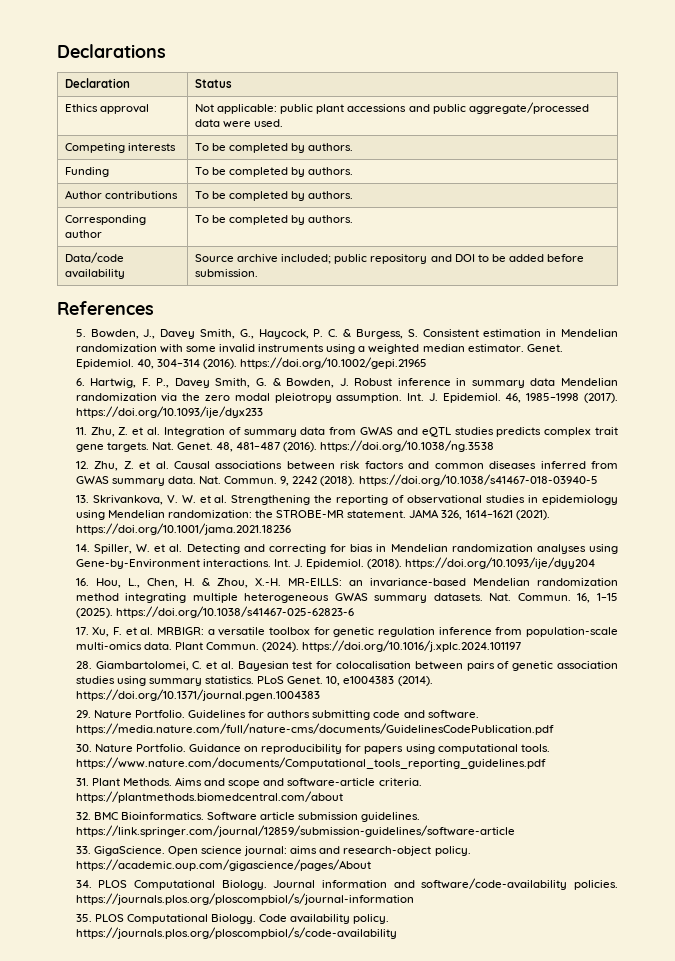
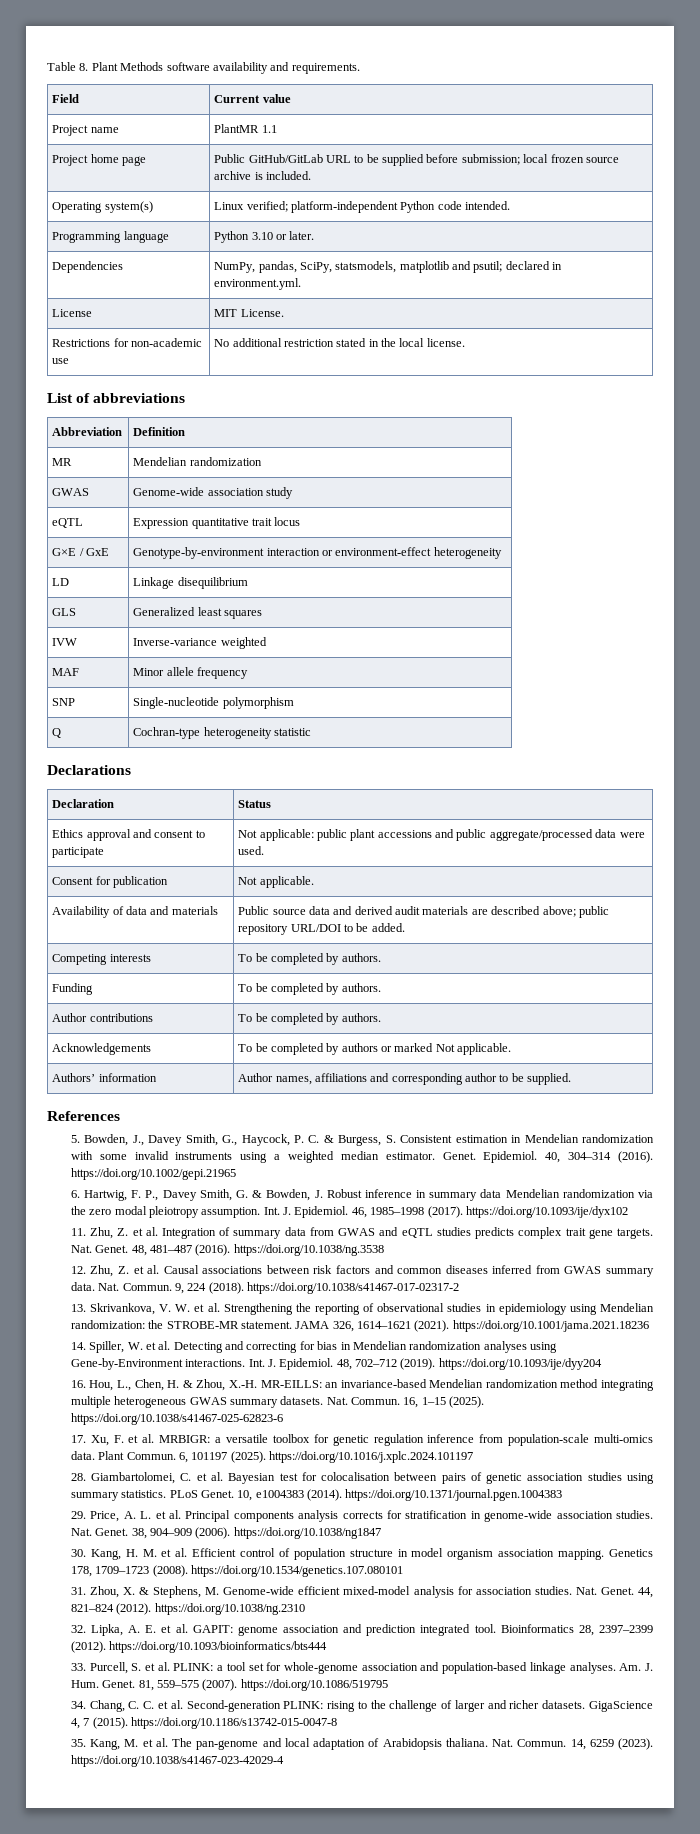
+ Table 8. Plant Methods software availability and requirements.
+ Field | Current value
+ Project name | PlantMR 1.1
+ Project home page | Public GitHub/GitLab URL to be supplied before submission; local frozen source archive is included.
+ Operating system(s) | Linux verified; platform-independent Python code intended.
+ Programming language | Python 3.10 or later.
+ Dependencies | NumPy, pandas, SciPy, statsmodels, matplotlib and psutil; declared in environment.yml.
+ License | MIT License.
+ Restrictions for non-academic use | No additional restriction stated in the local license.
+ List of abbreviations
+ Abbreviation | Definition
+ MR | Mendelian randomization
+ GWAS | Genome-wide association study
+ eQTL | Expression quantitative trait locus
+ G×E / GxE | Genotype-by-environment interaction or environment-effect heterogeneity
+ LD | Linkage disequilibrium
+ GLS | Generalized least squares
+ IVW | Inverse-variance weighted
+ MAF | Minor allele frequency
+ SNP | Single-nucleotide polymorphism
+ Q | Cochran-type heterogeneity statistic
- Ethics approval | Not applicable: public plant accessions and public aggregate/processed data were used.
+ Ethics approval and consent to participate | Not applicable: public plant accessions and public aggregate/processed data were used.
+ Consent for publication | Not applicable.
+ Availability of data and materials | Public source data and derived audit materials are described above; public repository URL/DOI to be added.
- Corresponding author | To be completed by authors.
- Data/code availability | Source archive included; public repository and DOI to be added before submission.
+ Acknowledgements | To be completed by authors or marked Not applicable.
+ Authors’ information | Author names, affiliations and corresponding author to be supplied.
- 46, 1985–1998 (2017). https://doi.org/10.1093/ije/dyx233
+ 46, 1985–1998 (2017). https://doi.org/10.1093/ije/dyx102
- 9, 2242 (2018). https://doi.org/10.1038/s41467-018-03940-5
+ 9, 224 (2018). https://doi.org/10.1038/s41467-017-02317-2
- (2018). https://doi.org/10.1093/ije/dyy204
+ 48, 702–712 (2019). https://doi.org/10.1093/ije/dyy204
- (2024). https://doi.org/10.1016/j.xplc.2024.101197
+ 6, 101197 (2025). https://doi.org/10.1016/j.xplc.2024.101197
- 29. Nature Portfolio. Guidelines for authors submitting code and software. https://media.nature.com/full/nature-cms/documents/GuidelinesCodePublication.pdf
- 30. Nature Portfolio. Guidance on reproducibility for papers using computational tools. https://www.nature.com/documents/Computational_tools_reporting_guidelines.pdf
- 31. Plant Methods. Aims and scope and software-article criteria. https://plantmethods.biomedcentral.com/about
- 32. BMC Bioinformatics. Software article submission guidelines. https://link.springer.com/journal/12859/submission-guidelines/software-article
- 33. GigaScience. Open science journal: aims and research-object policy. https://academic.oup.com/gigascience/pages/About
- 34. PLOS Computational Biology. Journal information and software/code-availability policies. https://journals.plos.org/ploscompbiol/s/journal-information
- 35. PLOS Computational Biology. Code availability policy. https://journals.plos.org/ploscompbiol/s/code-availability
+ 29. Price, A. L. et al. Principal components analysis corrects for stratification in genome-wide association studies. Nat. Genet. 38, 904–909 (2006). https://doi.org/10.1038/ng1847
+ 30. Kang, H. M. et al. Efficient control of population structure in model organism association mapping. Genetics 178, 1709–1723 (2008). https://doi.org/10.1534/genetics.107.080101
+ 31. Zhou, X. & Stephens, M. Genome-wide efficient mixed-model analysis for association studies. Nat. Genet. 44, 821–824 (2012). https://doi.org/10.1038/ng.2310
+ 32. Lipka, A. E. et al. GAPIT: genome association and prediction integrated tool. Bioinformatics 28, 2397–2399 (2012). https://doi.org/10.1093/bioinformatics/bts444
+ 33. Purcell, S. et al. PLINK: a tool set for whole-genome association and population-based linkage analyses. Am. J. Hum. Genet. 81, 559–575 (2007). https://doi.org/10.1086/519795
+ 34. Chang, C. C. et al. Second-generation PLINK: rising to the challenge of larger and richer datasets. GigaScience 4, 7 (2015). https://doi.org/10.1186/s13742-015-0047-8
+ 35. Kang, M. et al. The pan-genome and local adaptation of Arabidopsis thaliana. Nat. Commun. 14, 6259 (2023). https://doi.org/10.1038/s41467-023-42029-4

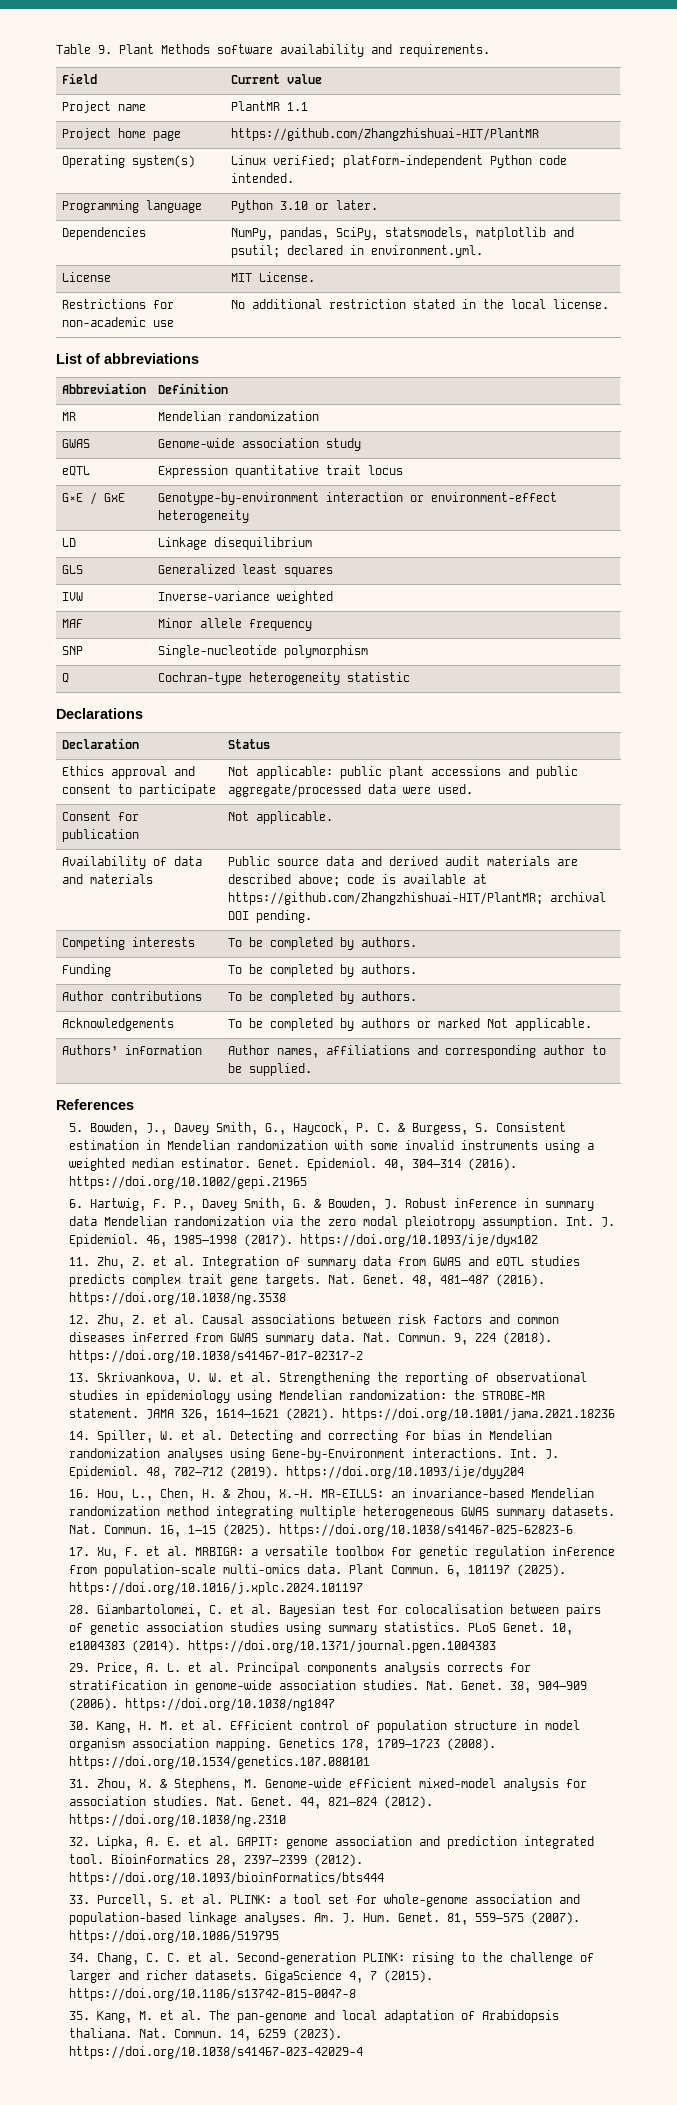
- Table 8. Plant Methods software availability and requirements.
+ Table 9. Plant Methods software availability and requirements.
- Project home page | Public GitHub/GitLab URL to be supplied before submission; local frozen source archive is included.
+ Project home page | https://github.com/Zhangzhishuai-HIT/PlantMR
- Availability of data and materials | Public source data and derived audit materials are described above; public repository URL/DOI to be added.
+ Availability of data and materials | Public source data and derived audit materials are described above; code is available at https://github.com/Zhangzhishuai-HIT/PlantMR; archival DOI pending.

